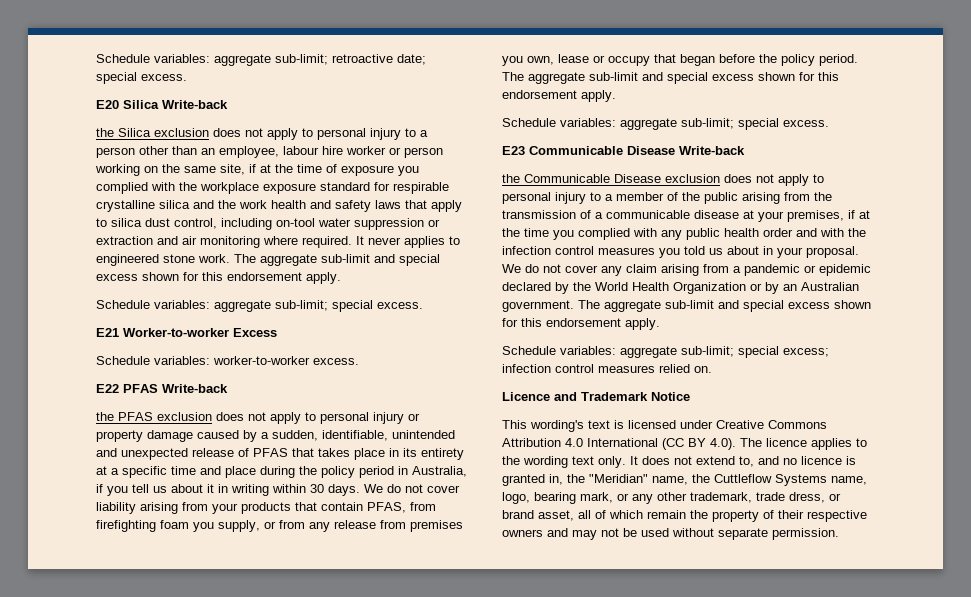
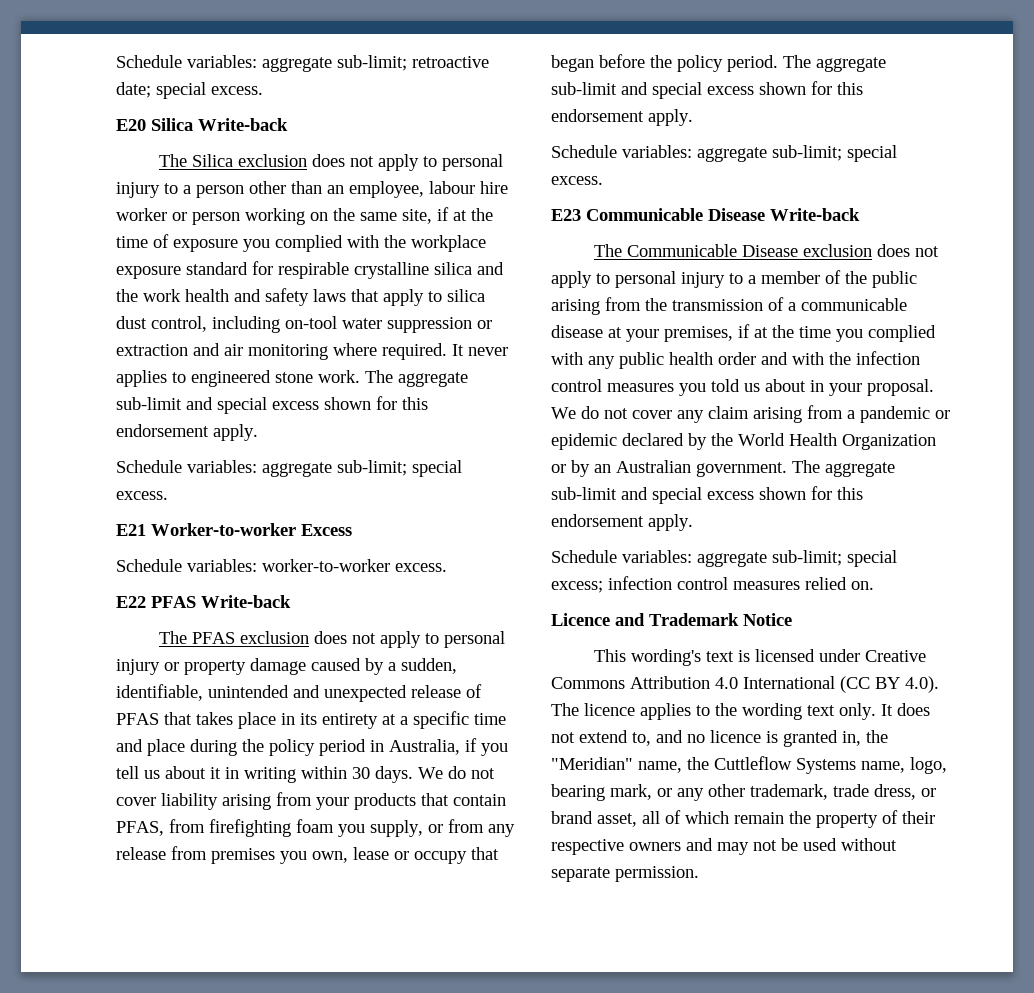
- the Silica exclusion does not apply to personal injury to a person other than an employee, labour hire worker or person working on the same site, if at the time of exposure you complied with the workplace exposure standard for respirable crystalline silica and the work health and safety laws that apply to silica dust control, including on-tool water suppression or extraction and air monitoring where required.
+ The Silica exclusion does not apply to personal injury to a person other than an employee, labour hire worker or person working on the same site, if at the time of exposure you complied with the workplace exposure standard for respirable crystalline silica and the work health and safety laws that apply to silica dust control, including on-tool water suppression or extraction and air monitoring where required.
- the PFAS exclusion does not apply to personal injury or property damage caused by a sudden, identifiable, unintended and unexpected release of PFAS that takes place in its entirety at a specific time and place during the policy period in Australia, if you tell us about it in writing within 30 days.
+ The PFAS exclusion does not apply to personal injury or property damage caused by a sudden, identifiable, unintended and unexpected release of PFAS that takes place in its entirety at a specific time and place during the policy period in Australia, if you tell us about it in writing within 30 days.
- the Communicable Disease exclusion does not apply to personal injury to a member of the public arising from the transmission of a communicable disease at your premises, if at the time you complied with any public health order and with the infection control measures you told us about in your proposal.
+ The Communicable Disease exclusion does not apply to personal injury to a member of the public arising from the transmission of a communicable disease at your premises, if at the time you complied with any public health order and with the infection control measures you told us about in your proposal.

